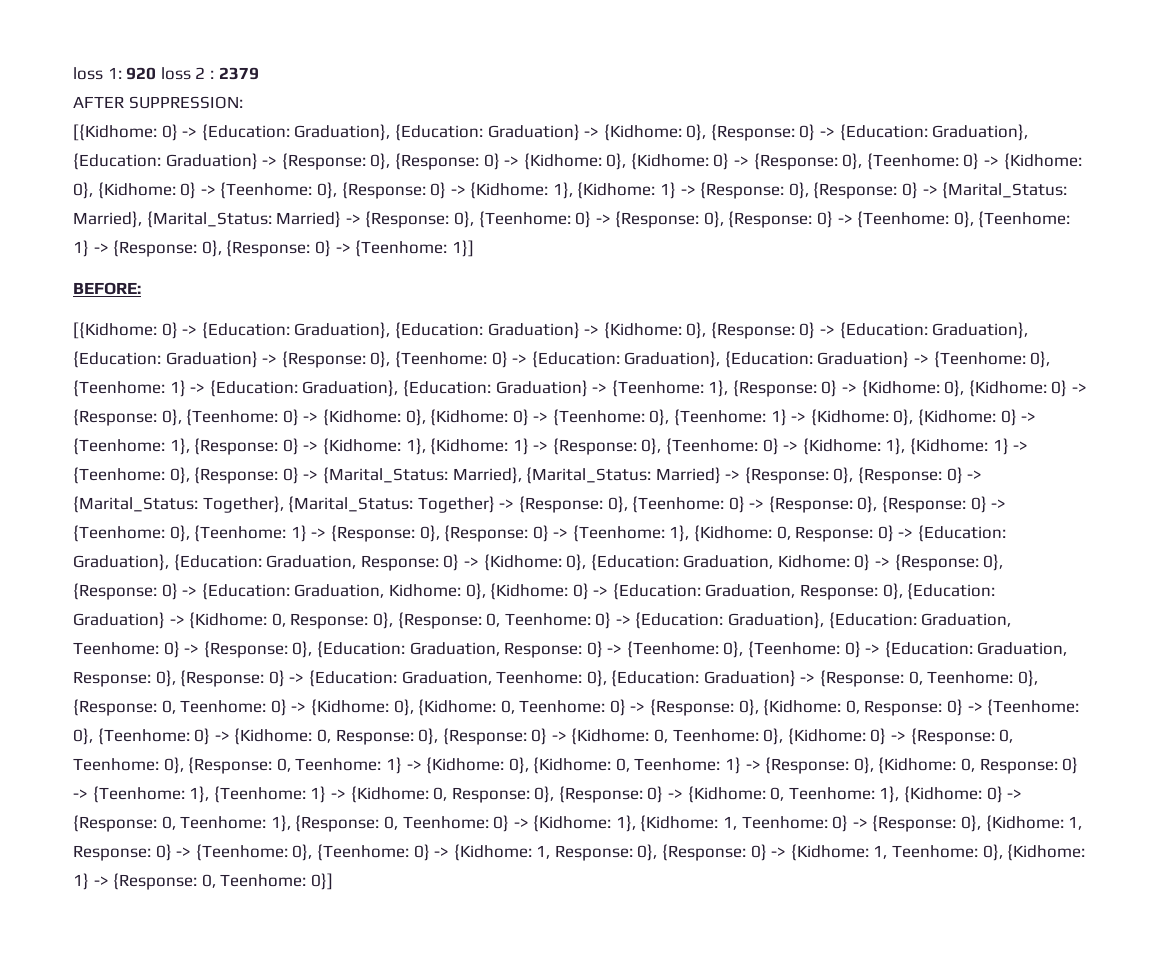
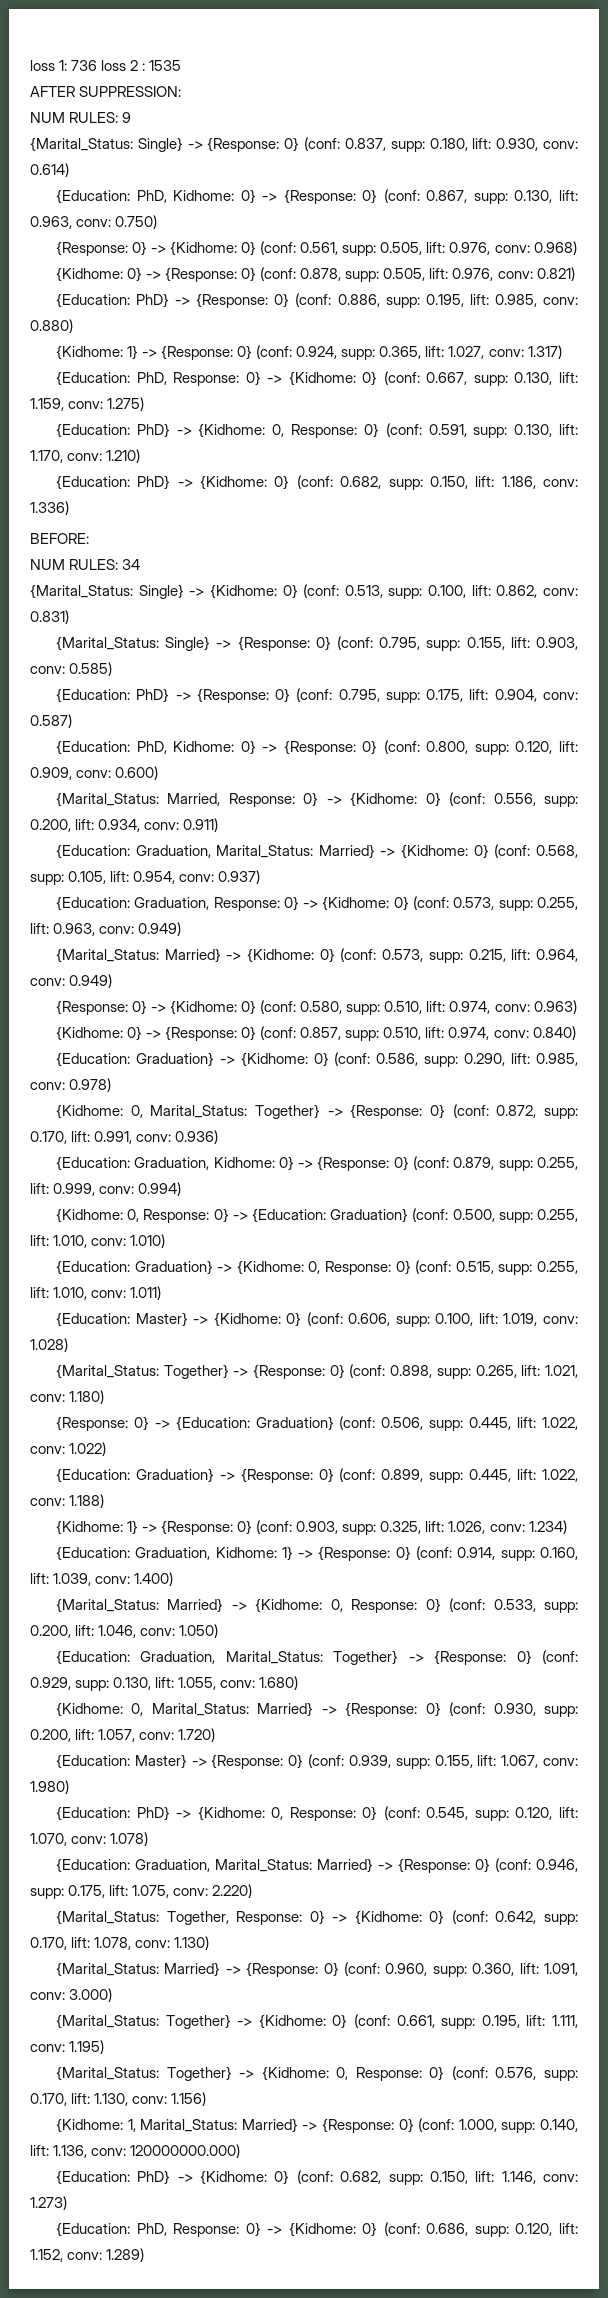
- loss 1: 920 loss 2 : 2379
+ loss 1: 736 loss 2 : 1535
- [{Kidhome: 0} -> {Education: Graduation}, {Education: Graduation} -> {Kidhome: 0}, {Response: 0} -> {Education: Graduation}, {Education: Graduation} -> {Response: 0}, {Response: 0} -> {Kidhome: 0}, {Kidhome: 0} -> {Response: 0}, {Teenhome: 0} -> {Kidhome: 0}, {Kidhome: 0} -> {Teenhome: 0}, {Response: 0} -> {Kidhome: 1}, {Kidhome: 1} -> {Response: 0}, {Response: 0} -> {Marital_Status: Married}, {Marital_Status: Married} -> {Response: 0}, {Teenhome: 0} -> {Response: 0}, {Response: 0} -> {Teenhome: 0}, {Teenhome: 1} -> {Response: 0}, {Response: 0} -> {Teenhome: 1}]
+ NUM RULES: 9
+ {Marital_Status: Single} -> {Response: 0} (conf: 0.837, supp: 0.180, lift: 0.930, conv: 0.614)
+ {Education: PhD, Kidhome: 0} -> {Response: 0} (conf: 0.867, supp: 0.130, lift: 0.963, conv: 0.750)
+ {Response: 0} -> {Kidhome: 0} (conf: 0.561, supp: 0.505, lift: 0.976, conv: 0.968)
+ {Kidhome: 0} -> {Response: 0} (conf: 0.878, supp: 0.505, lift: 0.976, conv: 0.821)
+ {Education: PhD} -> {Response: 0} (conf: 0.886, supp: 0.195, lift: 0.985, conv: 0.880)
+ {Kidhome: 1} -> {Response: 0} (conf: 0.924, supp: 0.365, lift: 1.027, conv: 1.317)
+ {Education: PhD, Response: 0} -> {Kidhome: 0} (conf: 0.667, supp: 0.130, lift: 1.159, conv: 1.275)
+ {Education: PhD} -> {Kidhome: 0, Response: 0} (conf: 0.591, supp: 0.130, lift: 1.170, conv: 1.210)
+ {Education: PhD} -> {Kidhome: 0} (conf: 0.682, supp: 0.150, lift: 1.186, conv: 1.336)
  BEFORE:
- [{Kidhome: 0} -> {Education: Graduation}, {Education: Graduation} -> {Kidhome: 0}, {Response: 0} -> {Education: Graduation}, {Education: Graduation} -> {Response: 0}, {Teenhome: 0} -> {Education: Graduation}, {Education: Graduation} -> {Teenhome: 0}, {Teenhome: 1} -> {Education: Graduation}, {Education: Graduation} -> {Teenhome: 1}, {Response: 0} -> {Kidhome: 0}, {Kidhome: 0} -> {Response: 0}, {Teenhome: 0} -> {Kidhome: 0}, {Kidhome: 0} -> {Teenhome: 0}, {Teenhome: 1} -> {Kidhome: 0}, {Kidhome: 0} -> {Teenhome: 1}, {Response: 0} -> {Kidhome: 1}, {Kidhome: 1} -> {Response: 0}, {Teenhome: 0} -> {Kidhome: 1}, {Kidhome: 1} -> {Teenhome: 0}, {Response: 0} -> {Marital_Status: Married}, {Marital_Status: Married} -> {Response: 0}, {Response: 0} -> {Marital_Status: Together}, {Marital_Status: Together} -> {Response: 0}, {Teenhome: 0} -> {Response: 0}, {Response: 0} -> {Teenhome: 0}, {Teenhome: 1} -> {Response: 0}, {Response: 0} -> {Teenhome: 1}, {Kidhome: 0, Response: 0} -> {Education: Graduation}, {Education: Graduation, Response: 0} -> {Kidhome: 0}, {Education: Graduation, Kidhome: 0} -> {Response: 0}, {Response: 0} -> {Education: Graduation, Kidhome: 0}, {Kidhome: 0} -> {Education: Graduation, Response: 0}, {Education: Graduation} -> {Kidhome: 0, Response: 0}, {Response: 0, Teenhome: 0} -> {Education: Graduation}, {Education: Graduation, Teenhome: 0} -> {Response: 0}, {Education: Graduation, Response: 0} -> {Teenhome: 0}, {Teenhome: 0} -> {Education: Graduation, Response: 0}, {Response: 0} -> {Education: Graduation, Teenhome: 0}, {Education: Graduation} -> {Response: 0, Teenhome: 0}, {Response: 0, Teenhome: 0} -> {Kidhome: 0}, {Kidhome: 0, Teenhome: 0} -> {Response: 0}, {Kidhome: 0, Response: 0} -> {Teenhome: 0}, {Teenhome: 0} -> {Kidhome: 0, Response: 0}, {Response: 0} -> {Kidhome: 0, Teenhome: 0}, {Kidhome: 0} -> {Response: 0, Teenhome: 0}, {Response: 0, Teenhome: 1} -> {Kidhome: 0}, {Kidhome: 0, Teenhome: 1} -> {Response: 0}, {Kidhome: 0, Response: 0} -> {Teenhome: 1}, {Teenhome: 1} -> {Kidhome: 0, Response: 0}, {Response: 0} -> {Kidhome: 0, Teenhome: 1}, {Kidhome: 0} -> {Response: 0, Teenhome: 1}, {Response: 0, Teenhome: 0} -> {Kidhome: 1}, {Kidhome: 1, Teenhome: 0} -> {Response: 0}, {Kidhome: 1, Response: 0} -> {Teenhome: 0}, {Teenhome: 0} -> {Kidhome: 1, Response: 0}, {Response: 0} -> {Kidhome: 1, Teenhome: 0}, {Kidhome: 1} -> {Response: 0, Teenhome: 0}]
+ NUM RULES: 34
+ {Marital_Status: Single} -> {Kidhome: 0} (conf: 0.513, supp: 0.100, lift: 0.862, conv: 0.831)
+ {Marital_Status: Single} -> {Response: 0} (conf: 0.795, supp: 0.155, lift: 0.903, conv: 0.585)
+ {Education: PhD} -> {Response: 0} (conf: 0.795, supp: 0.175, lift: 0.904, conv: 0.587)
+ {Education: PhD, Kidhome: 0} -> {Response: 0} (conf: 0.800, supp: 0.120, lift: 0.909, conv: 0.600)
+ {Marital_Status: Married, Response: 0} -> {Kidhome: 0} (conf: 0.556, supp: 0.200, lift: 0.934, conv: 0.911)
+ {Education: Graduation, Marital_Status: Married} -> {Kidhome: 0} (conf: 0.568, supp: 0.105, lift: 0.954, conv: 0.937)
+ {Education: Graduation, Response: 0} -> {Kidhome: 0} (conf: 0.573, supp: 0.255, lift: 0.963, conv: 0.949)
+ {Marital_Status: Married} -> {Kidhome: 0} (conf: 0.573, supp: 0.215, lift: 0.964, conv: 0.949)
+ {Response: 0} -> {Kidhome: 0} (conf: 0.580, supp: 0.510, lift: 0.974, conv: 0.963)
+ {Kidhome: 0} -> {Response: 0} (conf: 0.857, supp: 0.510, lift: 0.974, conv: 0.840)
+ {Education: Graduation} -> {Kidhome: 0} (conf: 0.586, supp: 0.290, lift: 0.985, conv: 0.978)
+ {Kidhome: 0, Marital_Status: Together} -> {Response: 0} (conf: 0.872, supp: 0.170, lift: 0.991, conv: 0.936)
+ {Education: Graduation, Kidhome: 0} -> {Response: 0} (conf: 0.879, supp: 0.255, lift: 0.999, conv: 0.994)
+ {Kidhome: 0, Response: 0} -> {Education: Graduation} (conf: 0.500, supp: 0.255, lift: 1.010, conv: 1.010)
+ {Education: Graduation} -> {Kidhome: 0, Response: 0} (conf: 0.515, supp: 0.255, lift: 1.010, conv: 1.011)
+ {Education: Master} -> {Kidhome: 0} (conf: 0.606, supp: 0.100, lift: 1.019, conv: 1.028)
+ {Marital_Status: Together} -> {Response: 0} (conf: 0.898, supp: 0.265, lift: 1.021, conv: 1.180)
+ {Response: 0} -> {Education: Graduation} (conf: 0.506, supp: 0.445, lift: 1.022, conv: 1.022)
+ {Education: Graduation} -> {Response: 0} (conf: 0.899, supp: 0.445, lift: 1.022, conv: 1.188)
+ {Kidhome: 1} -> {Response: 0} (conf: 0.903, supp: 0.325, lift: 1.026, conv: 1.234)
+ {Education: Graduation, Kidhome: 1} -> {Response: 0} (conf: 0.914, supp: 0.160, lift: 1.039, conv: 1.400)
+ {Marital_Status: Married} -> {Kidhome: 0, Response: 0} (conf: 0.533, supp: 0.200, lift: 1.046, conv: 1.050)
+ {Education: Graduation, Marital_Status: Together} -> {Response: 0} (conf: 0.929, supp: 0.130, lift: 1.055, conv: 1.680)
+ {Kidhome: 0, Marital_Status: Married} -> {Response: 0} (conf: 0.930, supp: 0.200, lift: 1.057, conv: 1.720)
+ {Education: Master} -> {Response: 0} (conf: 0.939, supp: 0.155, lift: 1.067, conv: 1.980)
+ {Education: PhD} -> {Kidhome: 0, Response: 0} (conf: 0.545, supp: 0.120, lift: 1.070, conv: 1.078)
+ {Education: Graduation, Marital_Status: Married} -> {Response: 0} (conf: 0.946, supp: 0.175, lift: 1.075, conv: 2.220)
+ {Marital_Status: Together, Response: 0} -> {Kidhome: 0} (conf: 0.642, supp: 0.170, lift: 1.078, conv: 1.130)
+ {Marital_Status: Married} -> {Response: 0} (conf: 0.960, supp: 0.360, lift: 1.091, conv: 3.000)
+ {Marital_Status: Together} -> {Kidhome: 0} (conf: 0.661, supp: 0.195, lift: 1.111, conv: 1.195)
+ {Marital_Status: Together} -> {Kidhome: 0, Response: 0} (conf: 0.576, supp: 0.170, lift: 1.130, conv: 1.156)
+ {Kidhome: 1, Marital_Status: Married} -> {Response: 0} (conf: 1.000, supp: 0.140, lift: 1.136, conv: 120000000.000)
+ {Education: PhD} -> {Kidhome: 0} (conf: 0.682, supp: 0.150, lift: 1.146, conv: 1.273)
+ {Education: PhD, Response: 0} -> {Kidhome: 0} (conf: 0.686, supp: 0.120, lift: 1.152, conv: 1.289)

